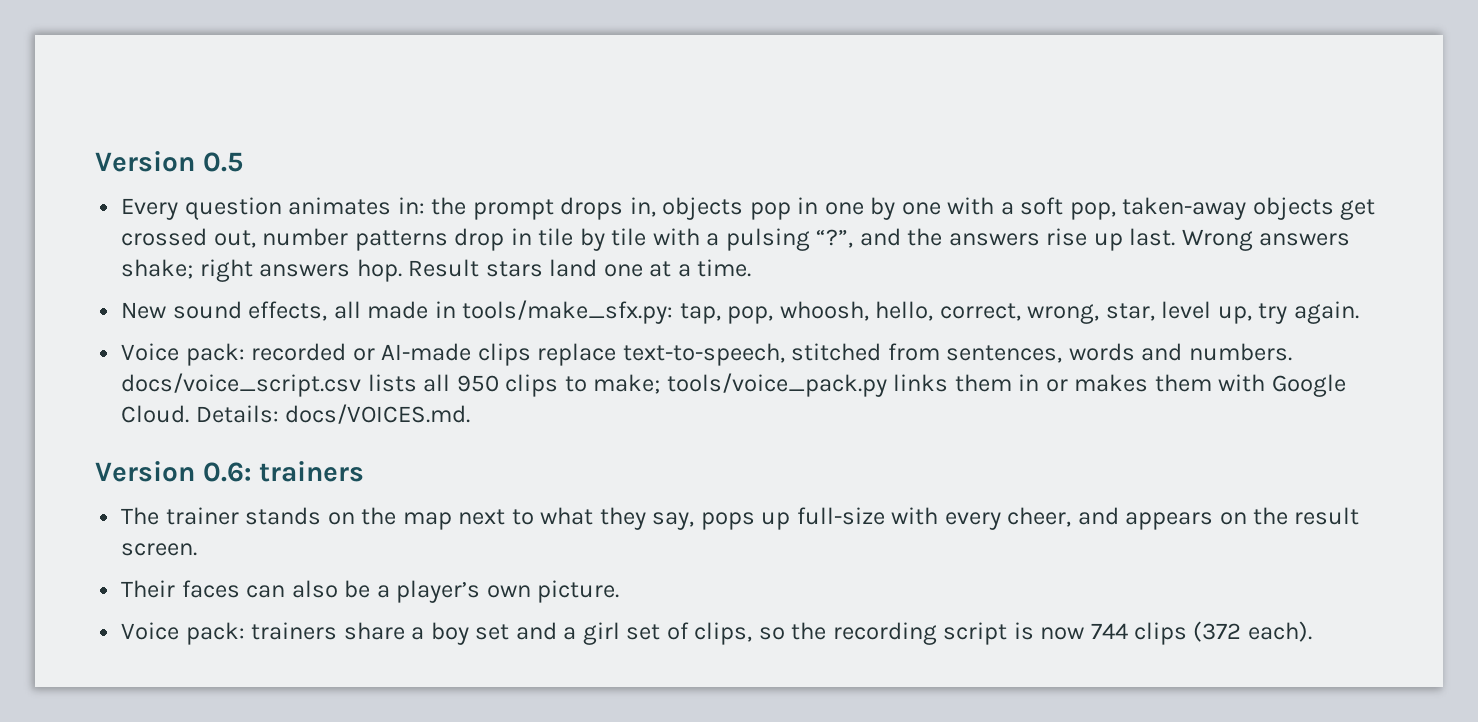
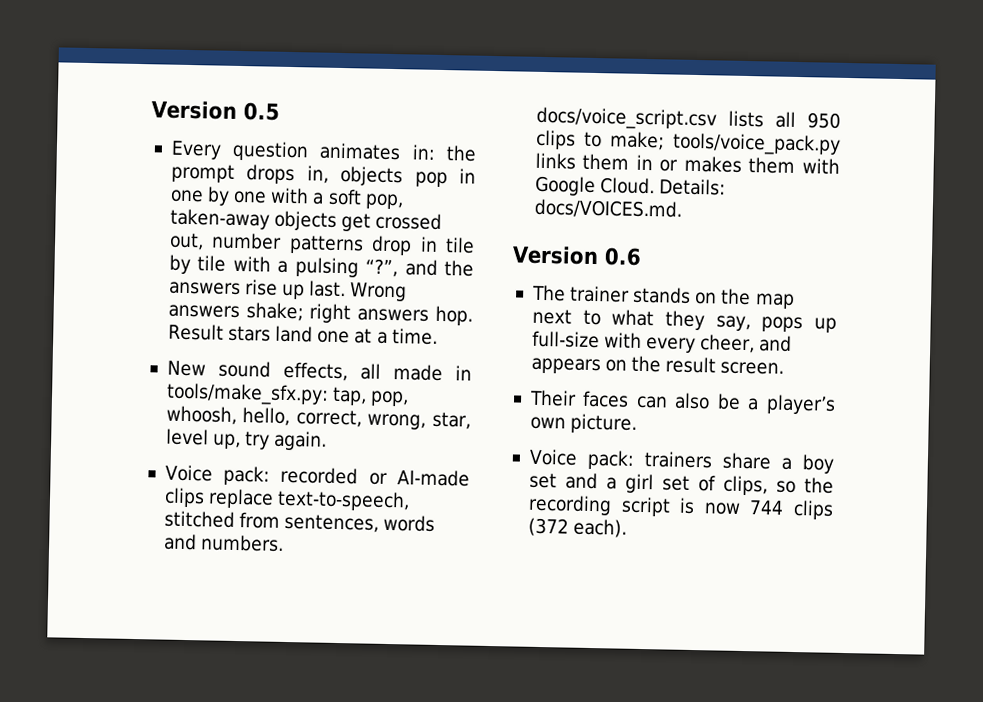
- Version 0.6: trainers
+ Version 0.6

